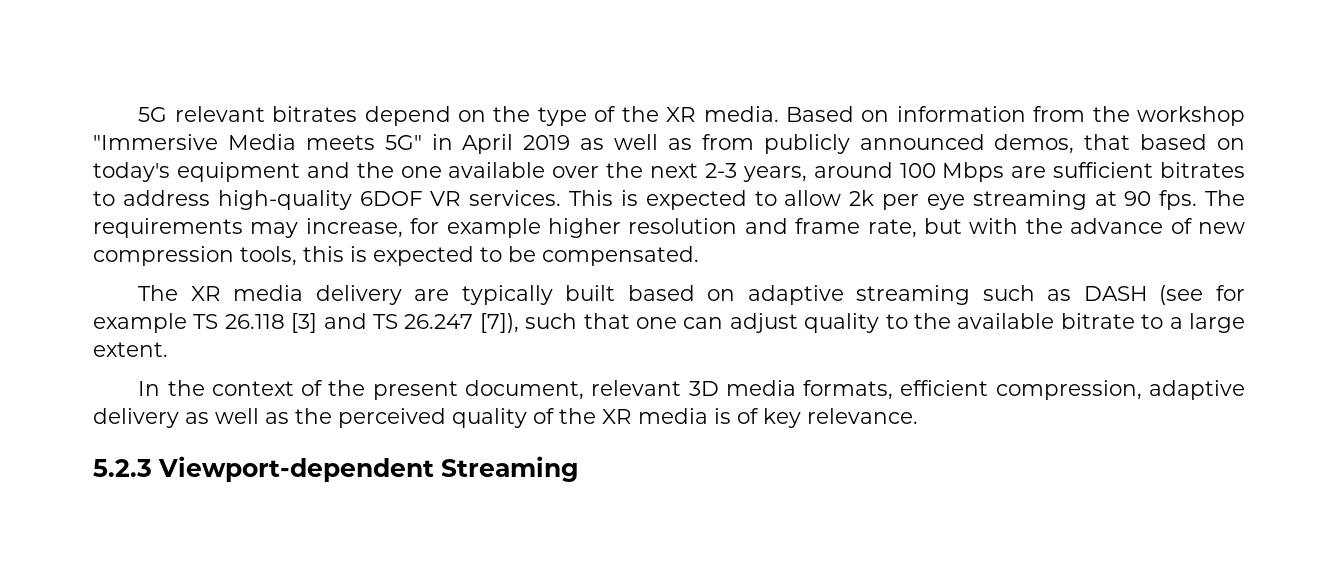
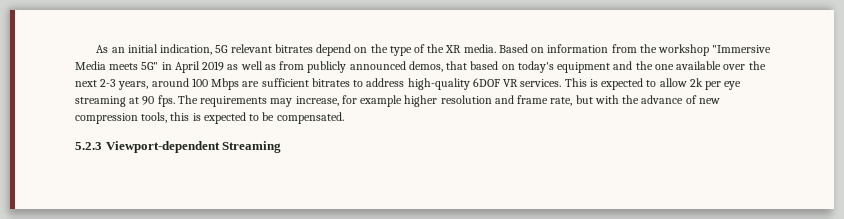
- 5G relevant bitrates depend on the type of the XR media.
+ As an initial indication, 5G relevant bitrates depend on the type of the XR media.
- The XR media delivery are typically built based on adaptive streaming such as DASH (see for example TS 26.118 [3] and TS 26.247 [7]), such that one can adjust quality to the available bitrate to a large extent.
- In the context of the present document, relevant 3D media formats, efficient compression, adaptive delivery as well as the perceived quality of the XR media is of key relevance.

